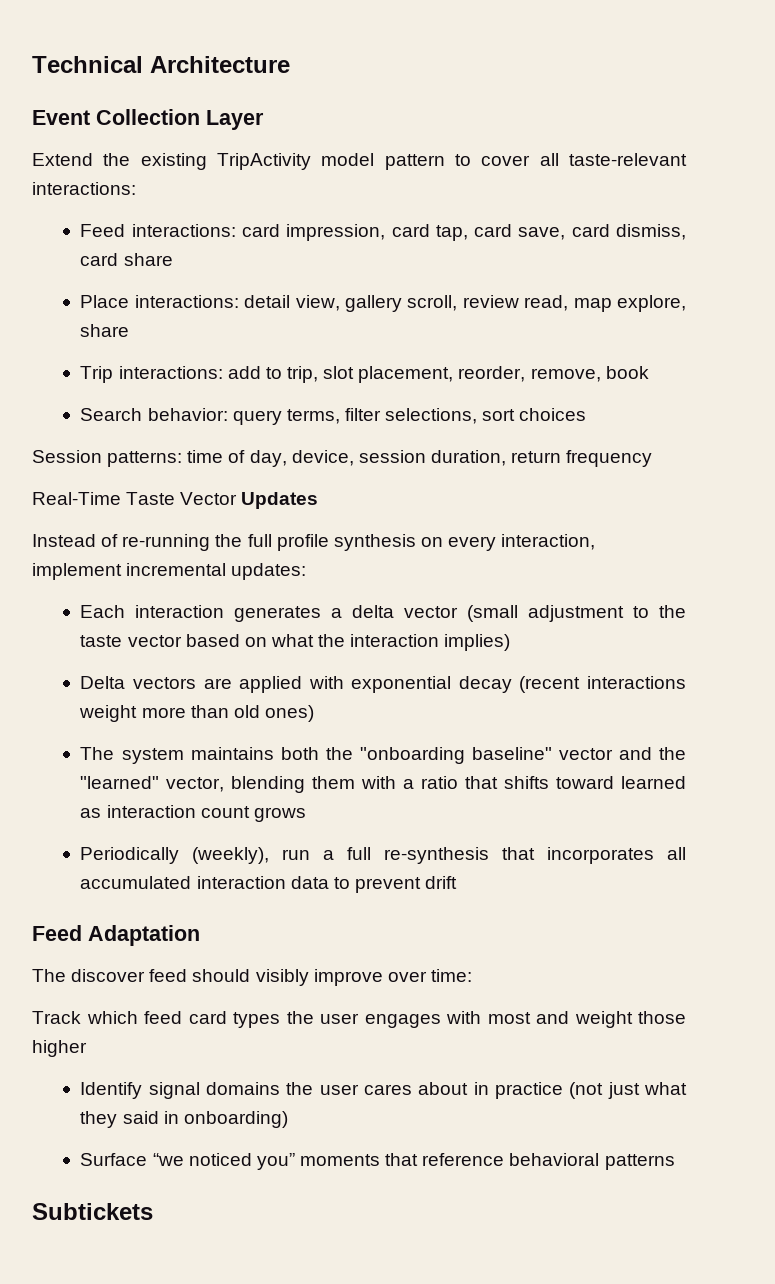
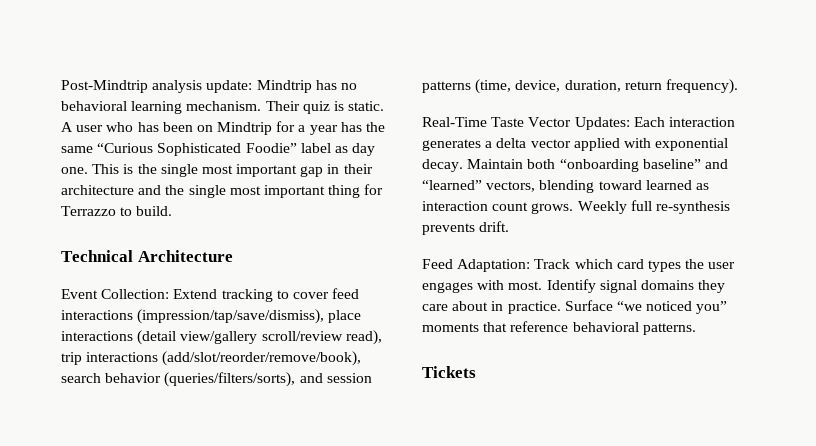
+ Post-Mindtrip analysis update: Mindtrip has no behavioral learning mechanism. Their quiz is static. A user who has been on Mindtrip for a year has the same “Curious Sophisticated Foodie” label as day one. This is the single most important gap in their architecture and the single most important thing for Terrazzo to build.
  Technical Architecture
- Event Collection Layer
- Extend the existing TripActivity model pattern to cover all taste-relevant interactions:
- Feed interactions: card impression, card tap, card save, card dismiss, card share
- Place interactions: detail view, gallery scroll, review read, map explore, share
- Trip interactions: add to trip, slot placement, reorder, remove, book
- Search behavior: query terms, filter selections, sort choices
- Session patterns: time of day, device, session duration, return frequency
+ Event Collection: Extend tracking to cover feed interactions (impression/tap/save/dismiss), place interactions (detail view/gallery scroll/review read), trip interactions (add/slot/reorder/remove/book), search behavior (queries/filters/sorts), and session patterns (time, device, duration, return frequency).
- Real-Time Taste Vector Updates
- Instead of re-running the full profile synthesis on every interaction, implement incremental updates:
- Each interaction generates a delta vector (small adjustment to the taste vector based on what the interaction implies)
- Delta vectors are applied with exponential decay (recent interactions weight more than old ones)
- The system maintains both the "onboarding baseline" vector and the "learned" vector, blending them with a ratio that shifts toward learned as interaction count grows
- Periodically (weekly), run a full re-synthesis that incorporates all accumulated interaction data to prevent drift
- Feed Adaptation
- The discover feed should visibly improve over time:
- Track which feed card types the user engages with most and weight those higher
- Identify signal domains the user cares about in practice (not just what they said in onboarding)
- Surface “we noticed you” moments that reference behavioral patterns
- Subtickets
+ Real-Time Taste Vector Updates: Each interaction generates a delta vector applied with exponential decay. Maintain both “onboarding baseline” and “learned” vectors, blending toward learned as interaction count grows. Weekly full re-synthesis prevents drift.
+ Feed Adaptation: Track which card types the user engages with most. Identify signal domains they care about in practice. Surface “we noticed you” moments that reference behavioral patterns.
+ Tickets

